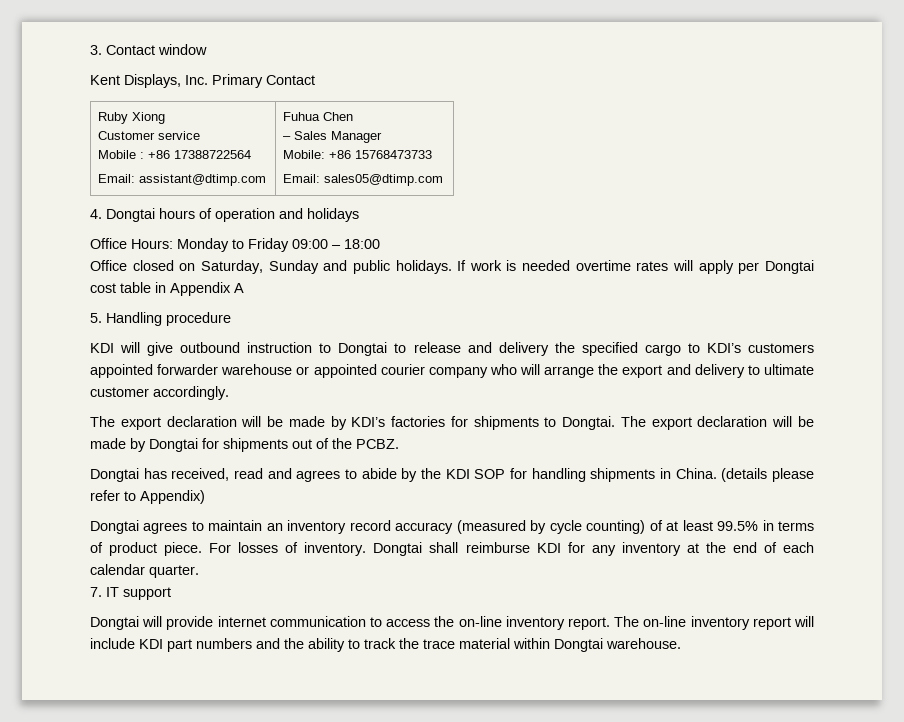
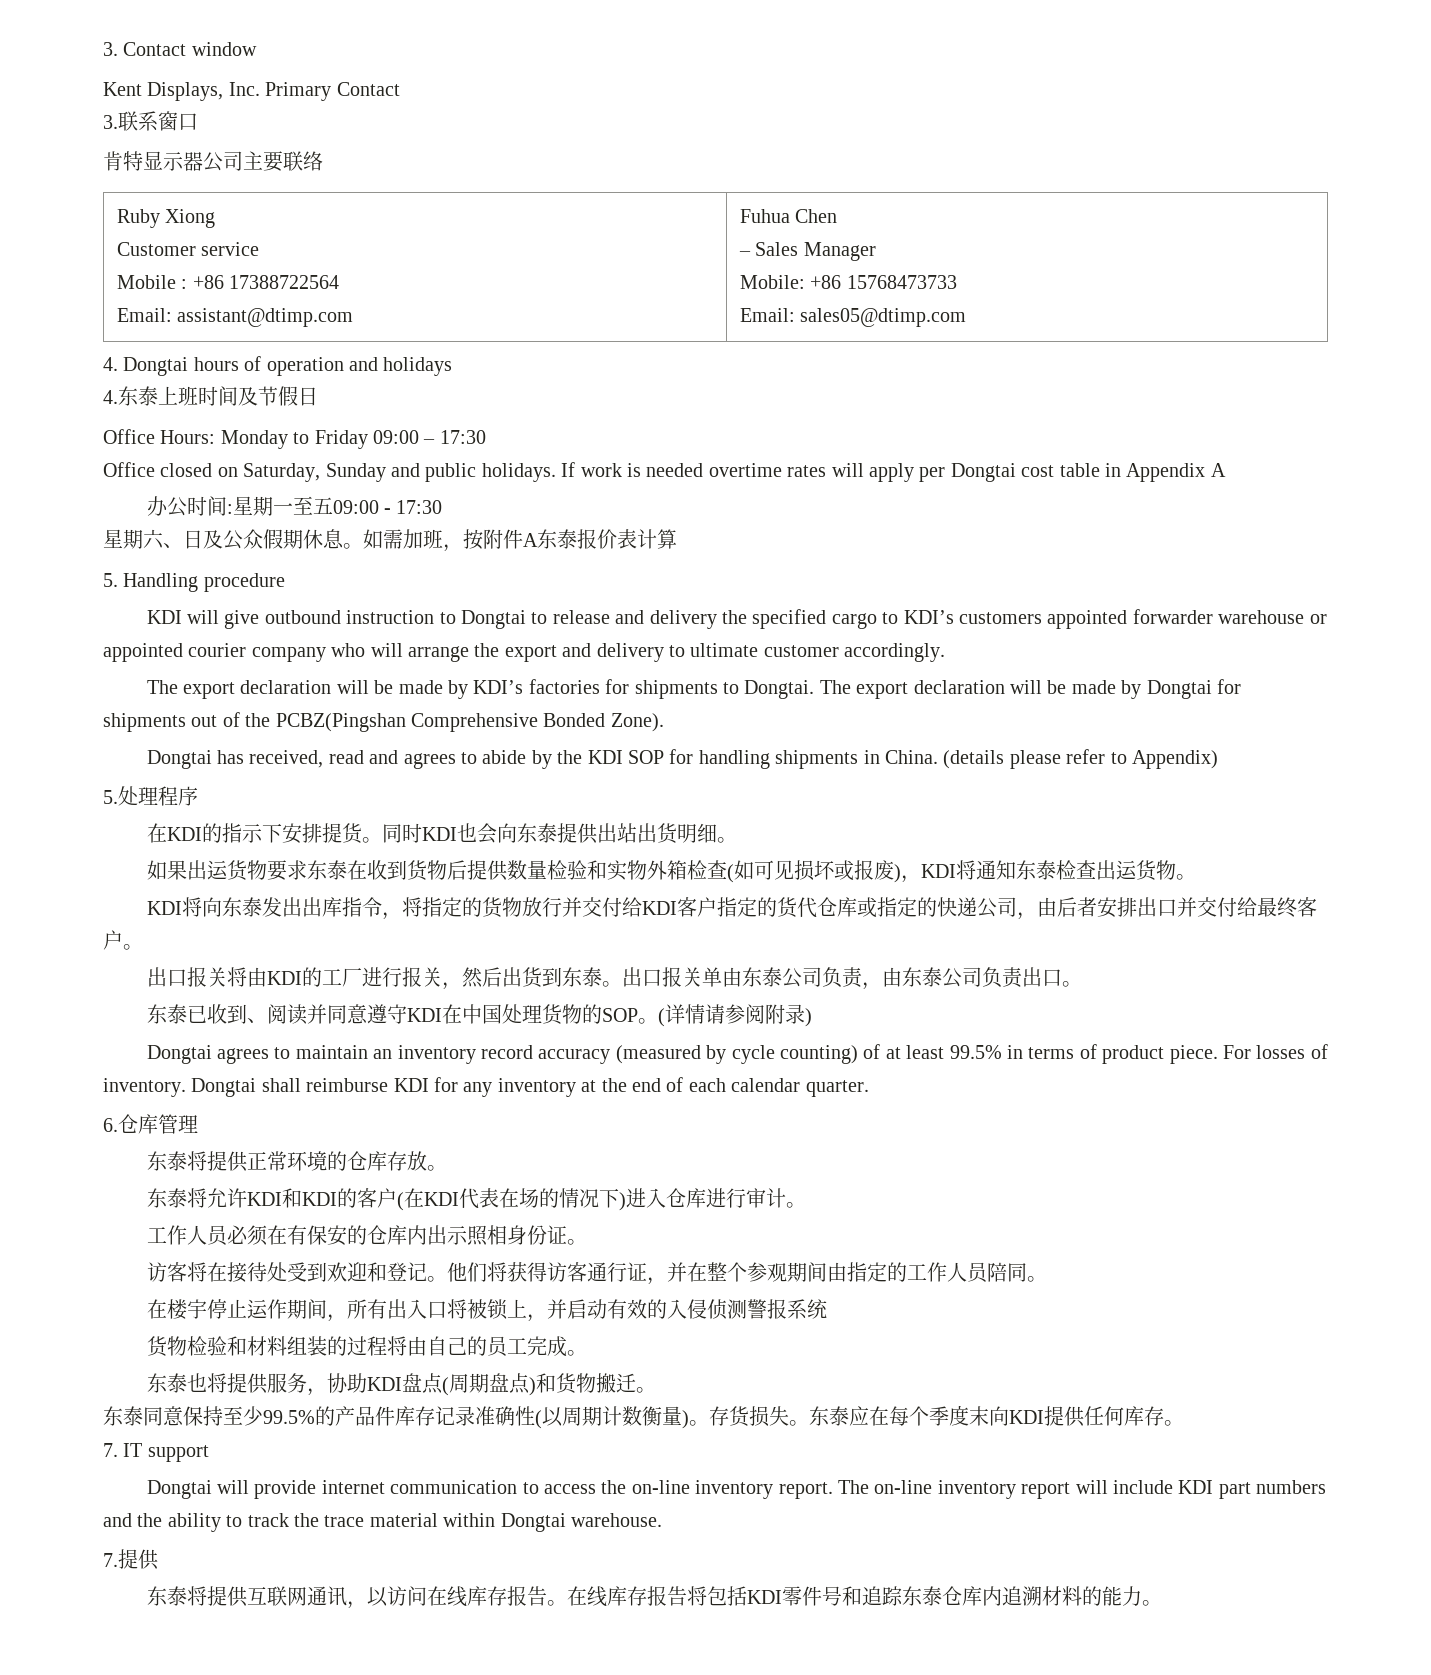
+ 3.联系窗口
+ 肯特显示器公司主要联络
+ 4.东泰上班时间及节假日
- Office Hours: Monday to Friday 09:00 – 18:00
+ Office Hours: Monday to Friday 09:00 – 17:30
+ 办公时间:星期一至五09:00 - 17:30
+ 星期六、日及公众假期休息。如需加班，按附件A东泰报价表计算
- The export declaration will be made by Dongtai for shipments out of the PCBZ.
+ The export declaration will be made by Dongtai for shipments out of the PCBZ(Pingshan Comprehensive Bonded Zone).
+ 5.处理程序
+ 在KDI的指示下安排提货。同时KDI也会向东泰提供出站出货明细。
+ 如果出运货物要求东泰在收到货物后提供数量检验和实物外箱检查(如可见损坏或报废)，KDI将通知东泰检查出运货物。
+ KDI将向东泰发出出库指令，将指定的货物放行并交付给KDI客户指定的货代仓库或指定的快递公司，由后者安排出口并交付给最终客户。
+ 出口报关将由KDI的工厂进行报关，然后出货到东泰。出口报关单由东泰公司负责，由东泰公司负责出口。
+ 东泰已收到、阅读并同意遵守KDI在中国处理货物的SOP。(详情请参阅附录)
+ 6.仓库管理
+ 东泰将提供正常环境的仓库存放。
+ 东泰将允许KDI和KDI的客户(在KDI代表在场的情况下)进入仓库进行审计。
+ 工作人员必须在有保安的仓库内出示照相身份证。
+ 访客将在接待处受到欢迎和登记。他们将获得访客通行证，并在整个参观期间由指定的工作人员陪同。
+ 在楼宇停止运作期间，所有出入口将被锁上，并启动有效的入侵侦测警报系统
+ 货物检验和材料组装的过程将由自己的员工完成。
+ 东泰也将提供服务，协助KDI盘点(周期盘点)和货物搬迁。
+ 东泰同意保持至少99.5%的产品件库存记录准确性(以周期计数衡量)。存货损失。东泰应在每个季度末向KDI提供任何库存。
+ 7.提供
+ 东泰将提供互联网通讯，以访问在线库存报告。在线库存报告将包括KDI零件号和追踪东泰仓库内追溯材料的能力。

